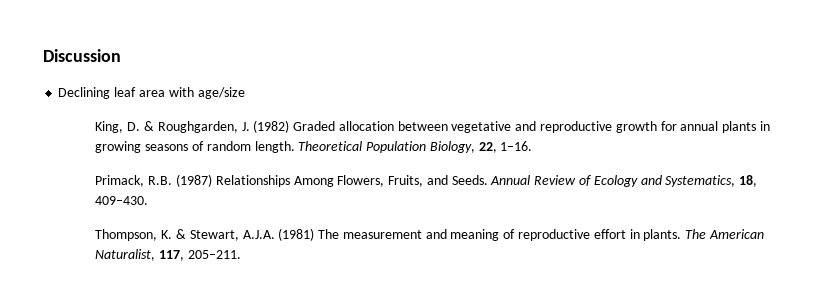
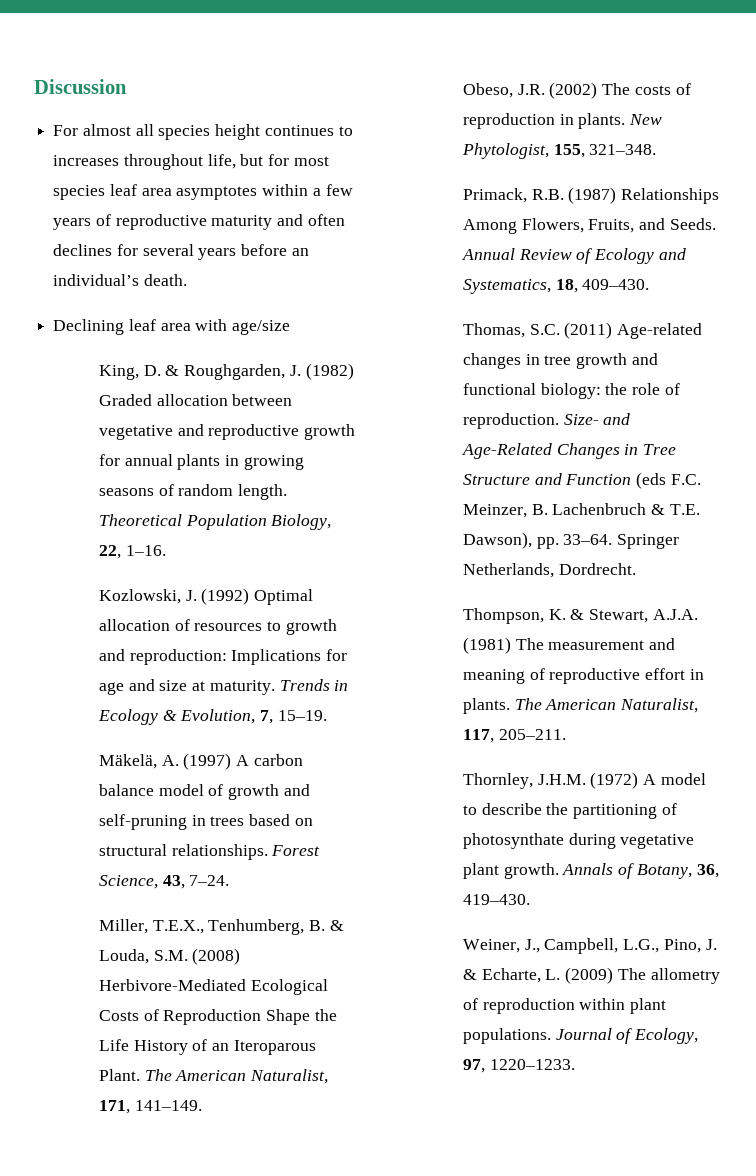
+ For almost all species height continues to increases throughout life, but for most species leaf area asymptotes within a few years of reproductive maturity and often declines for several years before an individual’s death.
+ Kozlowski, J. (1992) Optimal allocation of resources to growth and reproduction: Implications for age and size at maturity. Trends in Ecology & Evolution, 7, 15–19.
+ Mäkelä, A. (1997) A carbon balance model of growth and self-pruning in trees based on structural relationships. Forest Science, 43, 7–24.
+ Miller, T.E.X., Tenhumberg, B. & Louda, S.M. (2008) Herbivore‐Mediated Ecological Costs of Reproduction Shape the Life History of an Iteroparous Plant. The American Naturalist, 171, 141–149.
+ Obeso, J.R. (2002) The costs of reproduction in plants. New Phytologist, 155, 321–348.
+ Thomas, S.C. (2011) Age-related changes in tree growth and functional biology: the role of reproduction. Size- and Age-Related Changes in Tree Structure and Function (eds F.C. Meinzer, B. Lachenbruch & T.E. Dawson), pp. 33–64. Springer Netherlands, Dordrecht.
+ Thornley, J.H.M. (1972) A model to describe the partitioning of photosynthate during vegetative plant growth. Annals of Botany, 36, 419–430.
+ Weiner, J., Campbell, L.G., Pino, J. & Echarte, L. (2009) The allometry of reproduction within plant populations. Journal of Ecology, 97, 1220–1233.

